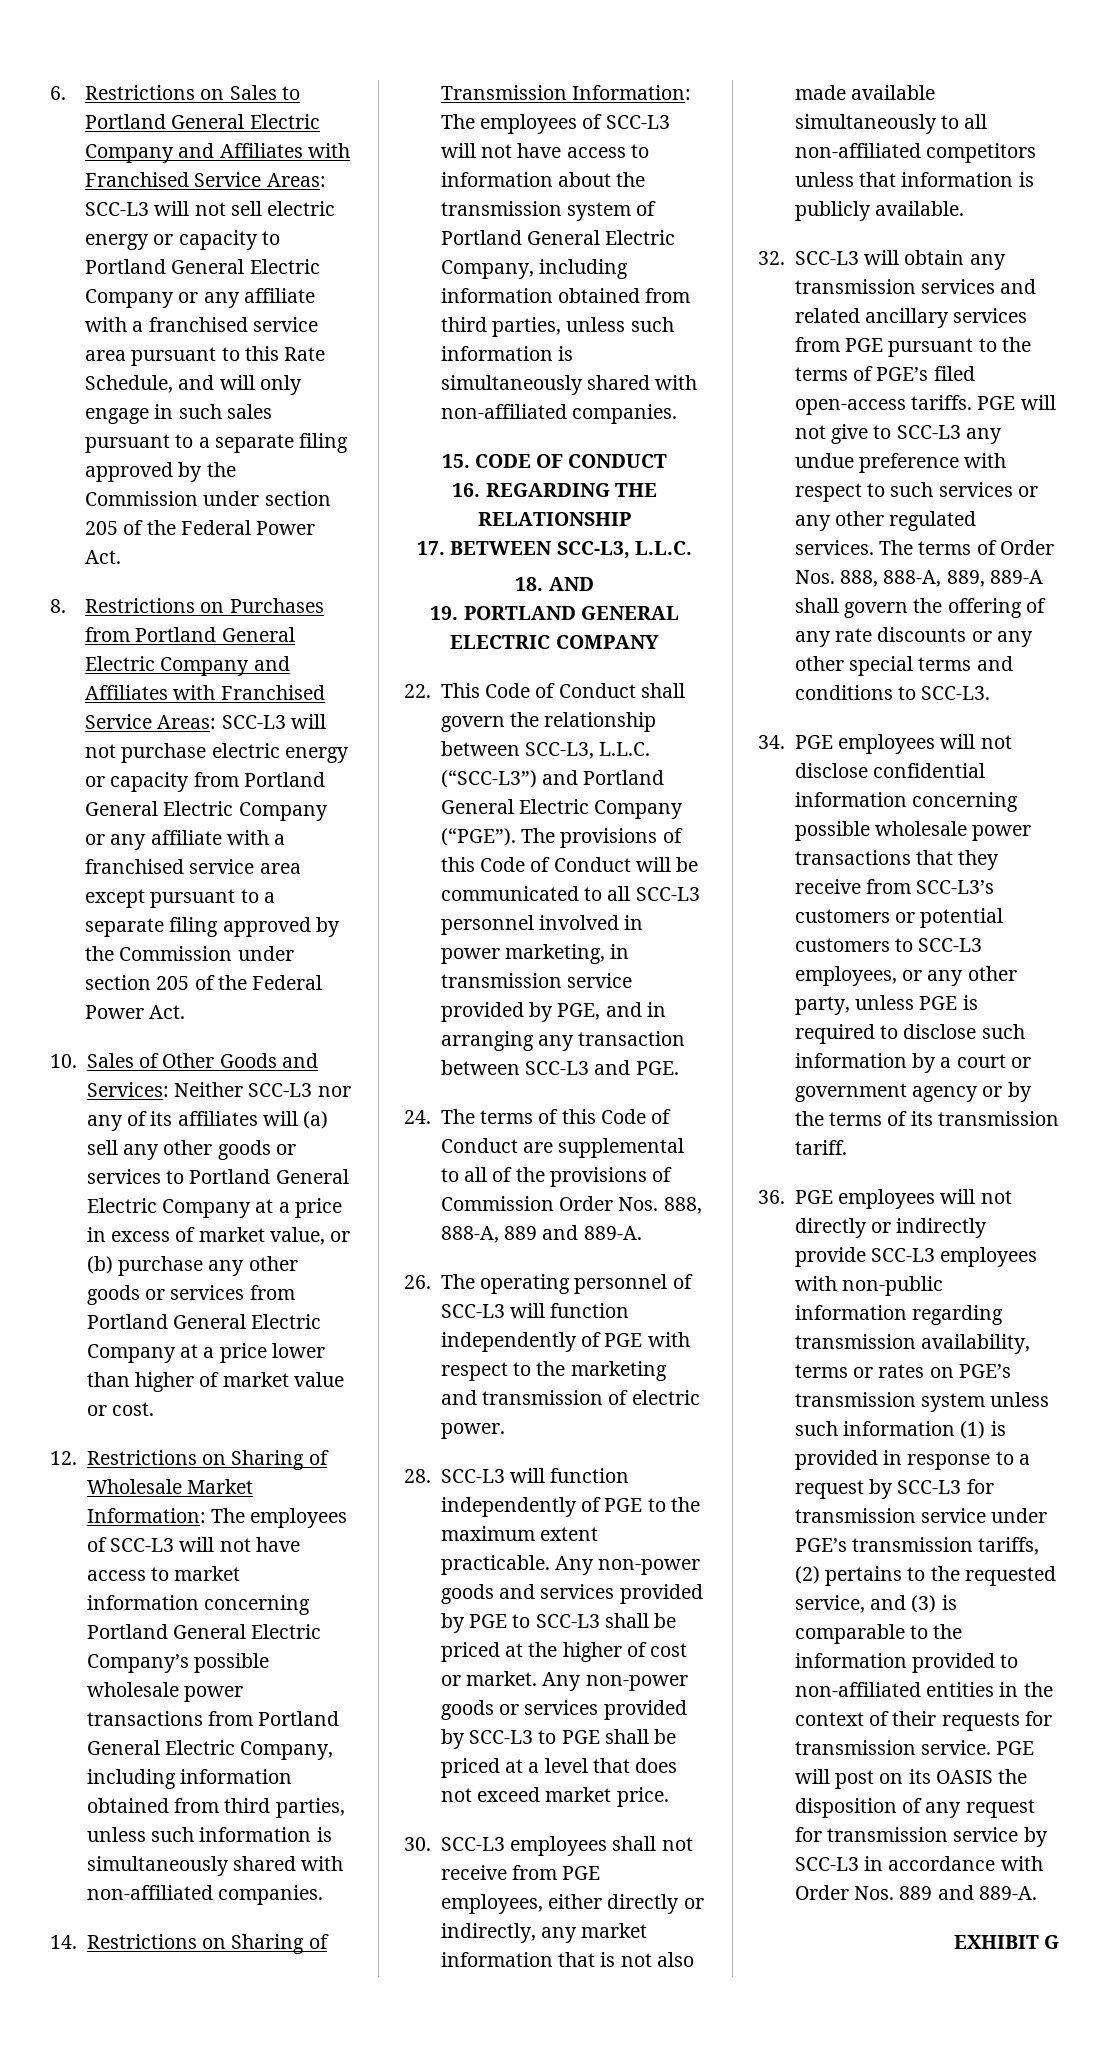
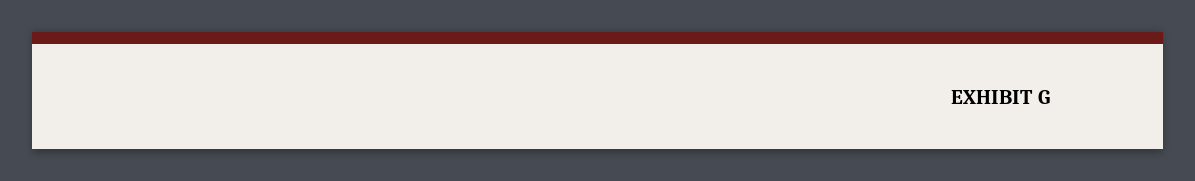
- 6. Restrictions on Sales to Portland General Electric Company and Affiliates with Franchised Service Areas: SCC-L3 will not sell electric energy or capacity to Portland General Electric Company or any affiliate with a franchised service area pursuant to this Rate Schedule, and will only engage in such sales pursuant to a separate filing approved by the Commission under section 205 of the Federal Power Act.
- 8. Restrictions on Purchases from Portland General Electric Company and Affiliates with Franchised Service Areas: SCC-L3 will not purchase electric energy or capacity from Portland General Electric Company or any affiliate with a franchised service area except pursuant to a separate filing approved by the Commission under section 205 of the Federal Power Act.
- 10. Sales of Other Goods and Services: Neither SCC-L3 nor any of its affiliates will (a) sell any other goods or services to Portland General Electric Company at a price in excess of market value, or (b) purchase any other goods or services from Portland General Electric Company at a price lower than higher of market value or cost.
- 12. Restrictions on Sharing of Wholesale Market Information: The employees of SCC-L3 will not have access to market information concerning Portland General Electric Company’s possible wholesale power transactions from Portland General Electric Company, including information obtained from third parties, unless such information is simultaneously shared with non-affiliated companies.
- 14. Restrictions on Sharing of Transmission Information: The employees of SCC-L3 will not have access to information about the transmission system of Portland General Electric Company, including information obtained from third parties, unless such information is simultaneously shared with non-affiliated companies.
- 15. CODE OF CONDUCT
- 16. REGARDING THE RELATIONSHIP
- 17. BETWEEN SCC-L3, L.L.C.
- 18. AND
- 19. PORTLAND GENERAL ELECTRIC COMPANY
- 22. This Code of Conduct shall govern the relationship between SCC-L3, L.L.C. (“SCC-L3”) and Portland General Electric Company (“PGE”). The provisions of this Code of Conduct will be communicated to all SCC-L3 personnel involved in power marketing, in transmission service provided by PGE, and in arranging any transaction between SCC-L3 and PGE.
- 24. The terms of this Code of Conduct are supplemental to all of the provisions of Commission Order Nos. 888, 888-A, 889 and 889-A.
- 26. The operating personnel of SCC-L3 will function independently of PGE with respect to the marketing and transmission of electric power.
- 28. SCC-L3 will function independently of PGE to the maximum extent practicable. Any non-power goods and services provided by PGE to SCC-L3 shall be priced at the higher of cost or market. Any non-power goods or services provided by SCC-L3 to PGE shall be priced at a level that does not exceed market price.
- 30. SCC-L3 employees shall not receive from PGE employees, either directly or indirectly, any market information that is not also made available simultaneously to all non-affiliated competitors unless that information is publicly available.
- 32. SCC-L3 will obtain any transmission services and related ancillary services from PGE pursuant to the terms of PGE’s filed open-access tariffs. PGE will not give to SCC-L3 any undue preference with respect to such services or any other regulated services. The terms of Order Nos. 888, 888-A, 889, 889-A shall govern the offering of any rate discounts or any other special terms and conditions to SCC-L3.
- 34. PGE employees will not disclose confidential information concerning possible wholesale power transactions that they receive from SCC-L3’s customers or potential customers to SCC-L3 employees, or any other party, unless PGE is required to disclose such information by a court or government agency or by the terms of its transmission tariff.
- 36. PGE employees will not directly or indirectly provide SCC-L3 employees with non-public information regarding transmission availability, terms or rates on PGE’s transmission system unless such information (1) is provided in response to a request by SCC-L3 for transmission service under PGE’s transmission tariffs, (2) pertains to the requested service, and (3) is comparable to the information provided to non-affiliated entities in the context of their requests for transmission service. PGE will post on its OASIS the disposition of any request for transmission service by SCC-L3 in accordance with Order Nos. 889 and 889-A.

